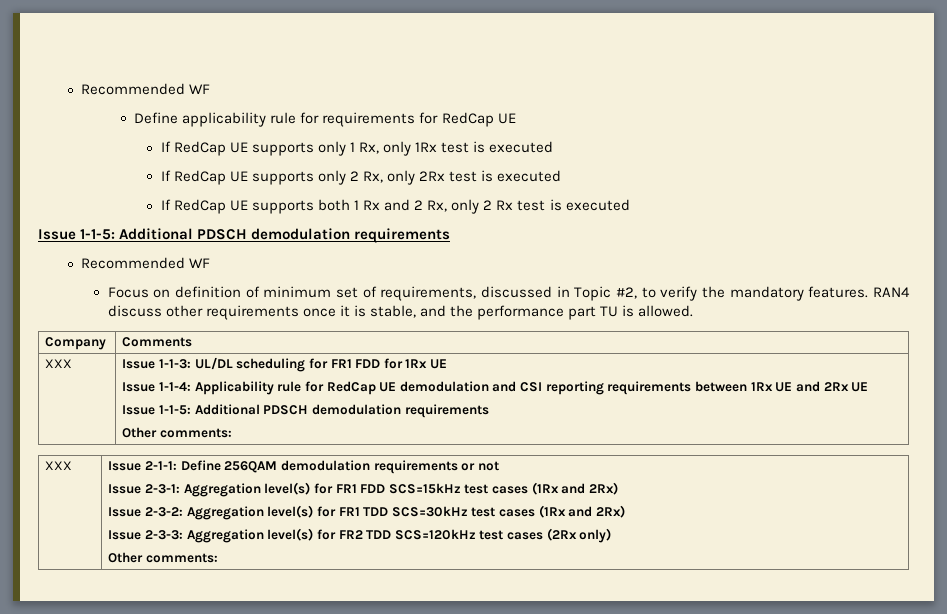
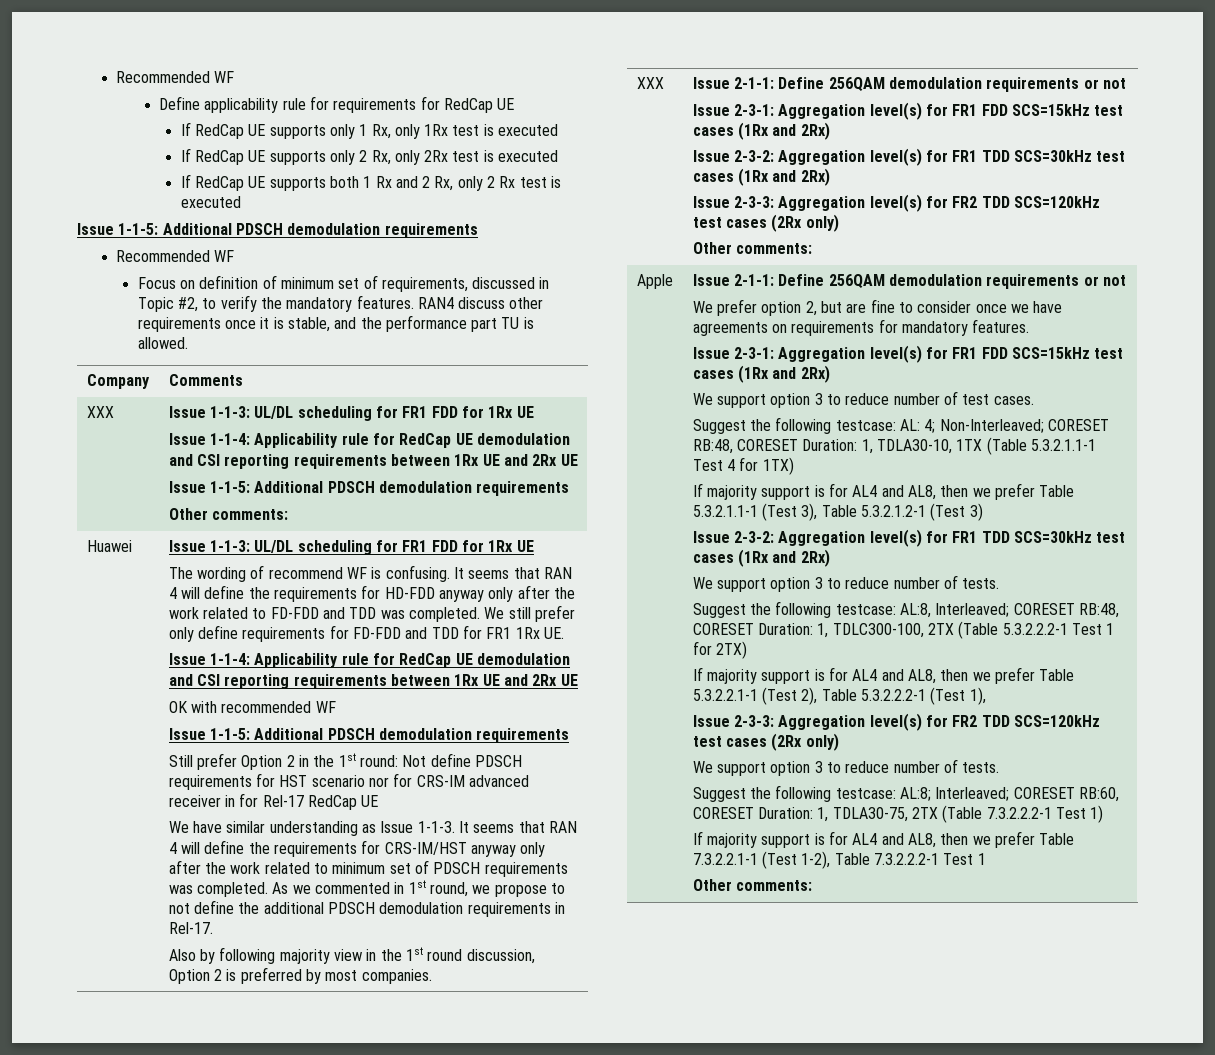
+ Huawei | Issue 1-1-3: UL/DL scheduling for FR1 FDD for 1Rx UE
+ The wording of recommend WF is confusing. It seems that RAN 4 will define the requirements for HD-FDD anyway only after the work related to FD-FDD and TDD was completed. We still prefer only define requirements for FD-FDD and TDD for FR1 1Rx UE.
+ Issue 1-1-4: Applicability rule for RedCap UE demodulation and CSI reporting requirements between 1Rx UE and 2Rx UE
+ OK with recommended WF
+ Issue 1-1-5: Additional PDSCH demodulation requirements
+ Still prefer Option 2 in the 1st round: Not define PDSCH requirements for HST scenario nor for CRS-IM advanced receiver in for Rel-17 RedCap UE
+ We have similar understanding as Issue 1-1-3. It seems that RAN 4 will define the requirements for CRS-IM/HST anyway only after the work related to minimum set of PDSCH requirements was completed. As we commented in 1st round, we propose to not define the additional PDSCH demodulation requirements in Rel-17.
+ Also by following majority view in the 1st round discussion, Option 2 is preferred by most companies.
+ Apple | Issue 2-1-1: Define 256QAM demodulation requirements or not
+ We prefer option 2, but are fine to consider once we have agreements on requirements for mandatory features.
+ Issue 2-3-1: Aggregation level(s) for FR1 FDD SCS=15kHz test cases (1Rx and 2Rx)
+ We support option 3 to reduce number of test cases.
+ Suggest the following testcase: AL: 4; Non-Interleaved; CORESET RB:48, CORESET Duration: 1, TDLA30-10, 1TX (Table 5.3.2.1.1-1 Test 4 for 1TX)
+ If majority support is for AL4 and AL8, then we prefer Table 5.3.2.1.1-1 (Test 3), Table 5.3.2.1.2-1 (Test 3)
+ Issue 2-3-2: Aggregation level(s) for FR1 TDD SCS=30kHz test cases (1Rx and 2Rx)
+ We support option 3 to reduce number of tests.
+ Suggest the following testcase: AL:8, Interleaved; CORESET RB:48, CORESET Duration: 1, TDLC300-100, 2TX (Table 5.3.2.2.2-1 Test 1 for 2TX)
+ If majority support is for AL4 and AL8, then we prefer Table 5.3.2.2.1-1 (Test 2), Table 5.3.2.2.2-1 (Test 1),
+ Issue 2-3-3: Aggregation level(s) for FR2 TDD SCS=120kHz test cases (2Rx only)
+ We support option 3 to reduce number of tests.
+ Suggest the following testcase: AL:8; Interleaved; CORESET RB:60, CORESET Duration: 1, TDLA30-75, 2TX (Table 7.3.2.2.2-1 Test 1)
+ If majority support is for AL4 and AL8, then we prefer Table 7.3.2.2.1-1 (Test 1-2), Table 7.3.2.2.2-1 Test 1
+ Other comments:

